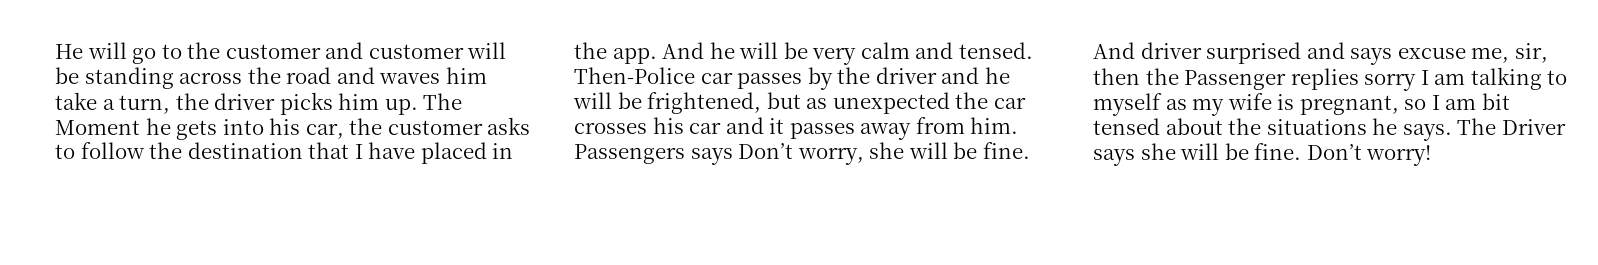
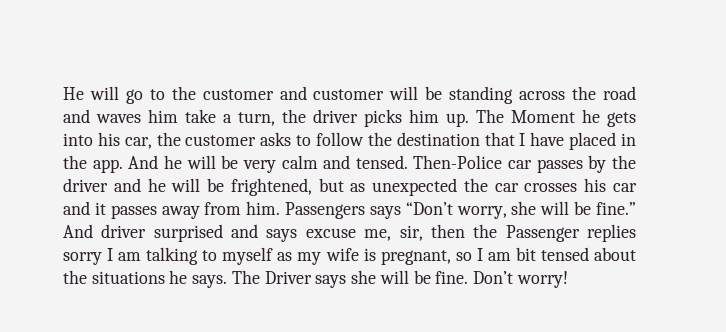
- Passengers says Don’t worry, she will be fine.
+ Passengers says “Don’t worry, she will be fine.”

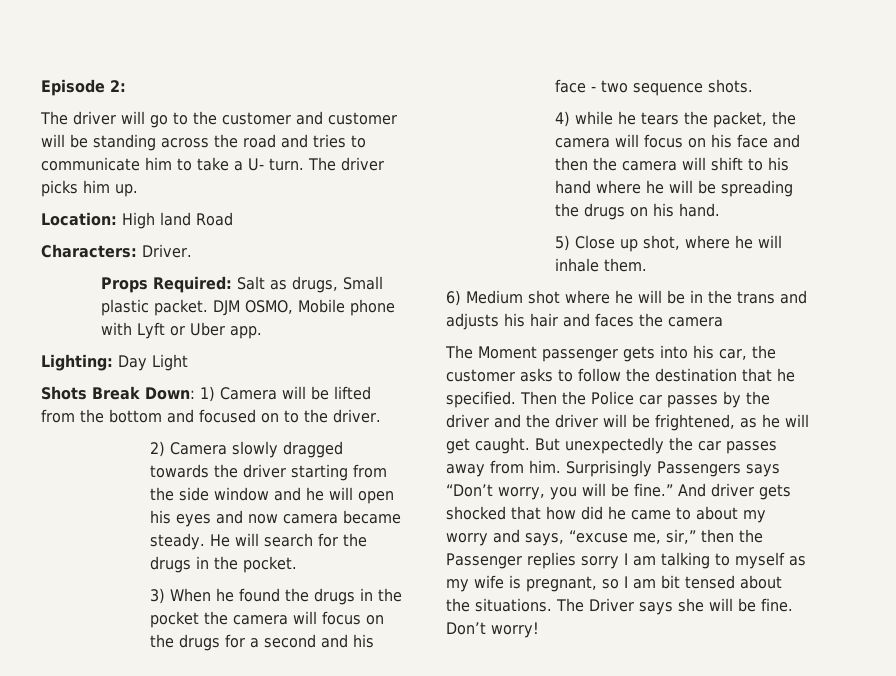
- He will go to the customer and customer will be standing across the road and waves him take a turn, the driver picks him up. The Moment he gets into his car, the customer asks to follow the destination that I have placed in the app. And he will be very calm and tensed. Then-Police car passes by the driver and he will be frightened, but as unexpected the car crosses his car and it passes away from him.
+ Episode 2:
+ The driver will go to the customer and customer will be standing across the road and tries to communicate him to take a U- turn. The driver picks him up.
+ Location: High land Road
+ Characters: Driver.
+ Props Required: Salt as drugs, Small plastic packet. DJM OSMO, Mobile phone with Lyft or Uber app.
+ Lighting: Day Light
+ Shots Break Down: 1) Camera will be lifted from the bottom and focused on to the driver.
+ 2) Camera slowly dragged towards the driver starting from the side window and he will open his eyes and now camera became steady. He will search for the drugs in the pocket.
+ 3) When he found the drugs in the pocket the camera will focus on the drugs for a second and his face - two sequence shots.
+ 4) while he tears the packet, the camera will focus on his face and then the camera will shift to his hand where he will be spreading the drugs on his hand.
+ 5) Close up shot, where he will inhale them.
+ 6) Medium shot where he will be in the trans and adjusts his hair and faces the camera
+ The Moment passenger gets into his car, the customer asks to follow the destination that he specified. Then the Police car passes by the driver and the driver will be frightened, as he will get caught. But unexpectedly the car passes away from him.
- Passengers says “Don’t worry, she will be fine.”
+ Surprisingly Passengers says “Don’t worry, you will be fine.”
- And driver surprised and says excuse me, sir, then the Passenger replies sorry I am talking to myself as my wife is pregnant, so I am bit tensed about the situations he says.
+ And driver gets shocked that how did he came to about my worry and says, “excuse me, sir,” then the Passenger replies sorry I am talking to myself as my wife is pregnant, so I am bit tensed about the situations.

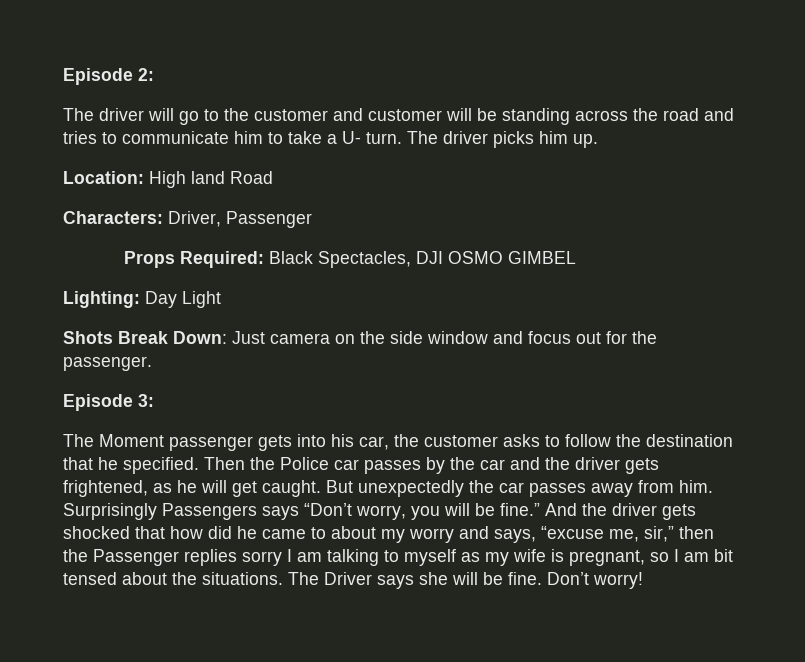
- Characters: Driver.
+ Characters: Driver, Passenger
- Props Required: Salt as drugs, Small plastic packet. DJM OSMO, Mobile phone with Lyft or Uber app.
+ Props Required: Black Spectacles, DJI OSMO GIMBEL
- Shots Break Down: 1) Camera will be lifted from the bottom and focused on to the driver.
- 2) Camera slowly dragged towards the driver starting from the side window and he will open his eyes and now camera became steady. He will search for the drugs in the pocket.
- 3) When he found the drugs in the pocket the camera will focus on the drugs for a second and his face - two sequence shots.
- 4) while he tears the packet, the camera will focus on his face and then the camera will shift to his hand where he will be spreading the drugs on his hand.
- 5) Close up shot, where he will inhale them.
- 6) Medium shot where he will be in the trans and adjusts his hair and faces the camera
+ Shots Break Down: Just camera on the side window and focus out for the passenger.
+ Episode 3:
- Then the Police car passes by the driver and the driver will be frightened, as he will get caught.
+ Then the Police car passes by the car and the driver gets frightened, as he will get caught.
- And driver gets shocked that how did he came to about my worry and says, “excuse me, sir,” then the Passenger replies sorry I am talking to myself as my wife is pregnant, so I am bit tensed about the situations.
+ And the driver gets shocked that how did he came to about my worry and says, “excuse me, sir,” then the Passenger replies sorry I am talking to myself as my wife is pregnant, so I am bit tensed about the situations.

